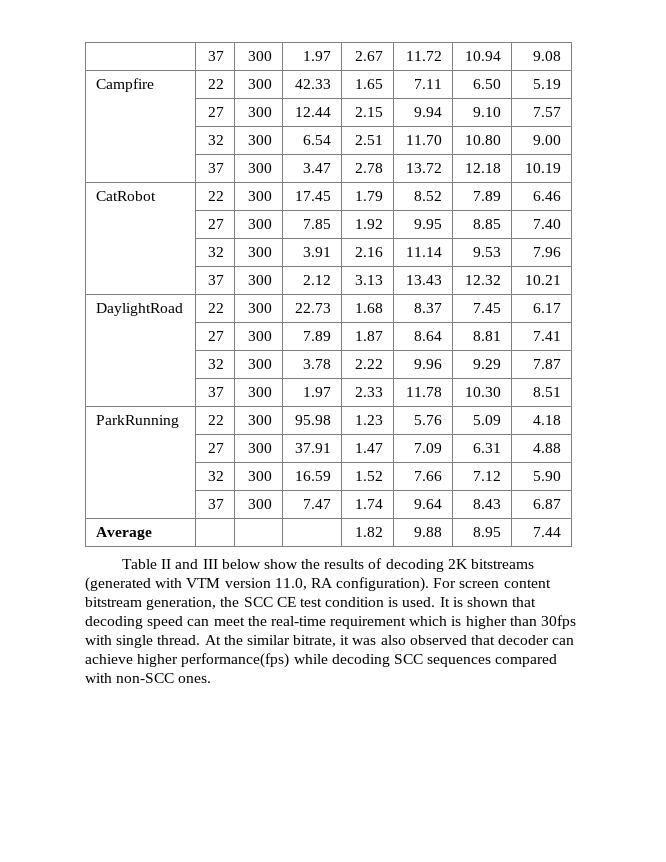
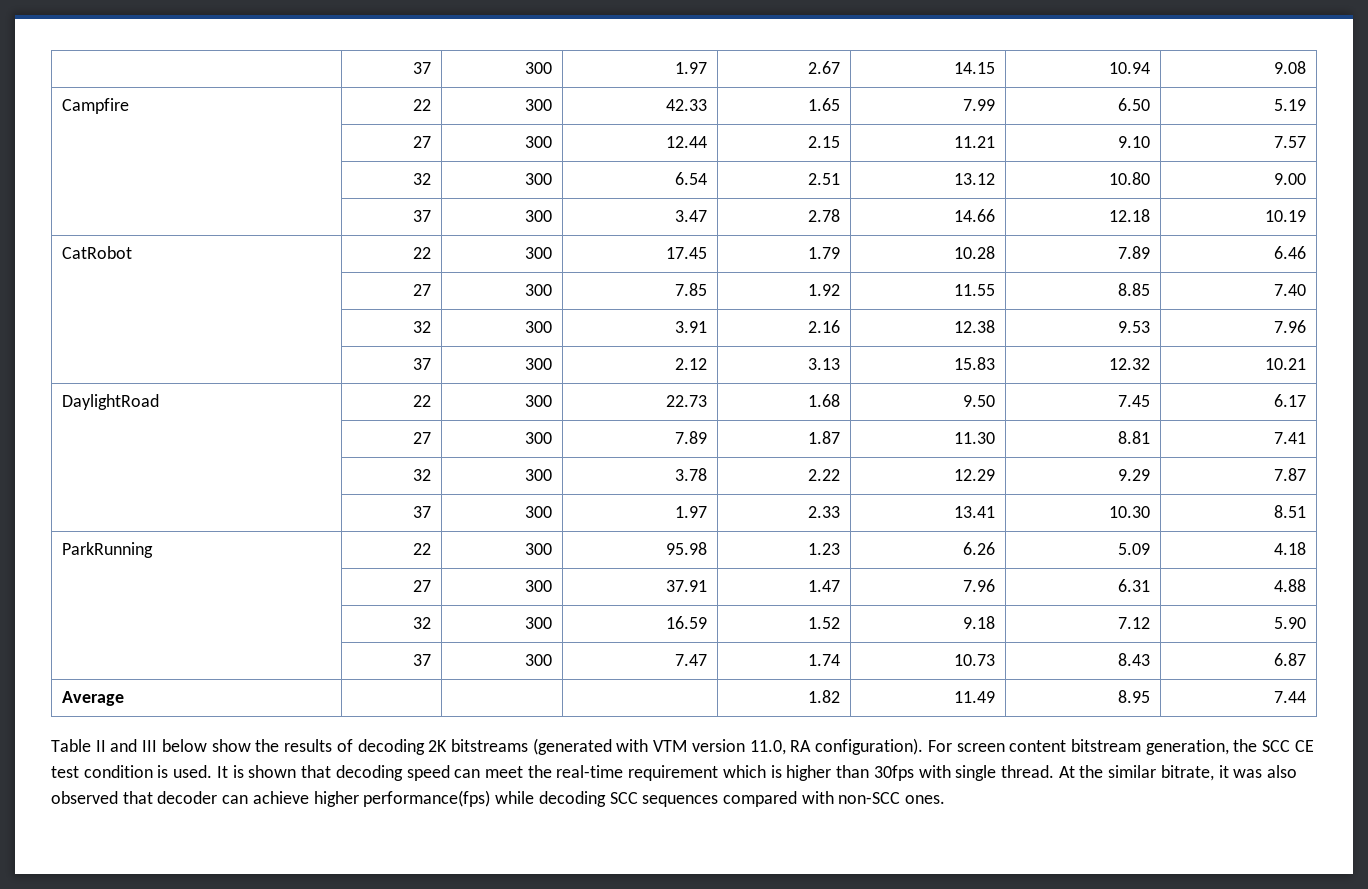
- | 37 | 300 | 1.97 | 2.67 | 11.72 | 10.94 | 9.08
+ | 37 | 300 | 1.97 | 2.67 | 14.15 | 10.94 | 9.08
- Campfire | 22 | 300 | 42.33 | 1.65 | 7.11 | 6.50 | 5.19
+ Campfire | 22 | 300 | 42.33 | 1.65 | 7.99 | 6.50 | 5.19
- | 27 | 300 | 12.44 | 2.15 | 9.94 | 9.10 | 7.57
+ | 27 | 300 | 12.44 | 2.15 | 11.21 | 9.10 | 7.57
- | 32 | 300 | 6.54 | 2.51 | 11.70 | 10.80 | 9.00
+ | 32 | 300 | 6.54 | 2.51 | 13.12 | 10.80 | 9.00
- | 37 | 300 | 3.47 | 2.78 | 13.72 | 12.18 | 10.19
+ | 37 | 300 | 3.47 | 2.78 | 14.66 | 12.18 | 10.19
- CatRobot | 22 | 300 | 17.45 | 1.79 | 8.52 | 7.89 | 6.46
+ CatRobot | 22 | 300 | 17.45 | 1.79 | 10.28 | 7.89 | 6.46
- | 27 | 300 | 7.85 | 1.92 | 9.95 | 8.85 | 7.40
+ | 27 | 300 | 7.85 | 1.92 | 11.55 | 8.85 | 7.40
- | 32 | 300 | 3.91 | 2.16 | 11.14 | 9.53 | 7.96
+ | 32 | 300 | 3.91 | 2.16 | 12.38 | 9.53 | 7.96
- | 37 | 300 | 2.12 | 3.13 | 13.43 | 12.32 | 10.21
+ | 37 | 300 | 2.12 | 3.13 | 15.83 | 12.32 | 10.21
- DaylightRoad | 22 | 300 | 22.73 | 1.68 | 8.37 | 7.45 | 6.17
+ DaylightRoad | 22 | 300 | 22.73 | 1.68 | 9.50 | 7.45 | 6.17
- | 27 | 300 | 7.89 | 1.87 | 8.64 | 8.81 | 7.41
+ | 27 | 300 | 7.89 | 1.87 | 11.30 | 8.81 | 7.41
- | 32 | 300 | 3.78 | 2.22 | 9.96 | 9.29 | 7.87
+ | 32 | 300 | 3.78 | 2.22 | 12.29 | 9.29 | 7.87
- | 37 | 300 | 1.97 | 2.33 | 11.78 | 10.30 | 8.51
+ | 37 | 300 | 1.97 | 2.33 | 13.41 | 10.30 | 8.51
- ParkRunning | 22 | 300 | 95.98 | 1.23 | 5.76 | 5.09 | 4.18
+ ParkRunning | 22 | 300 | 95.98 | 1.23 | 6.26 | 5.09 | 4.18
- | 27 | 300 | 37.91 | 1.47 | 7.09 | 6.31 | 4.88
+ | 27 | 300 | 37.91 | 1.47 | 7.96 | 6.31 | 4.88
- | 32 | 300 | 16.59 | 1.52 | 7.66 | 7.12 | 5.90
+ | 32 | 300 | 16.59 | 1.52 | 9.18 | 7.12 | 5.90
- | 37 | 300 | 7.47 | 1.74 | 9.64 | 8.43 | 6.87
+ | 37 | 300 | 7.47 | 1.74 | 10.73 | 8.43 | 6.87
- Average | | | | 1.82 | 9.88 | 8.95 | 7.44
+ Average | | | | 1.82 | 11.49 | 8.95 | 7.44

